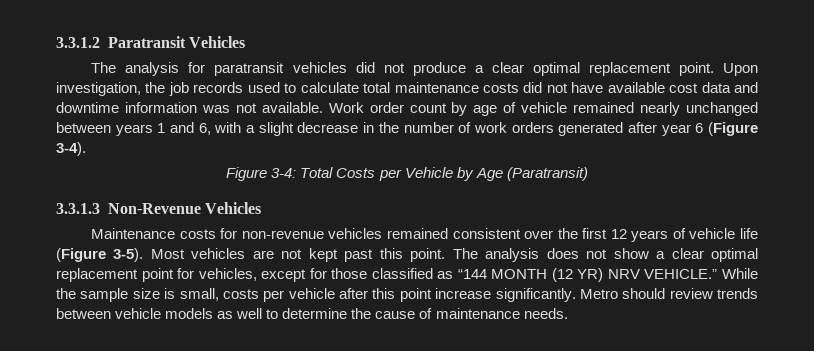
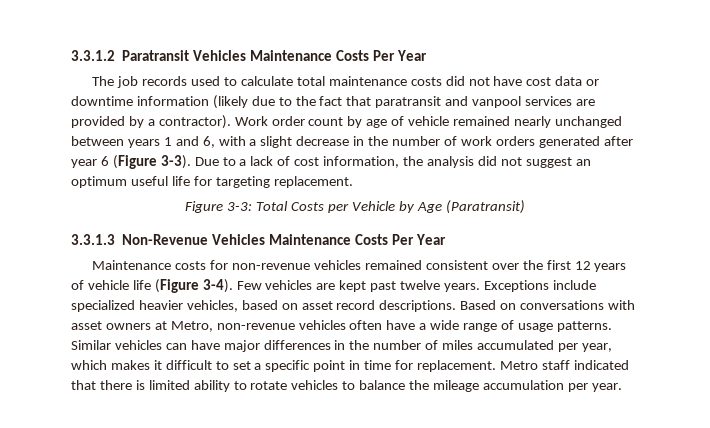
- 3.3.1.2 Paratransit Vehicles
- The analysis for paratransit vehicles did not produce a clear optimal replacement point. Upon investigation, the job records used to calculate total maintenance costs did not have available cost data and downtime information was not available.
+ 3.3.1.2 Paratransit Vehicles Maintenance Costs Per Year
+ The job records used to calculate total maintenance costs did not have cost data or downtime information (likely due to the fact that paratransit and vanpool services are provided by a contractor).
- Work order count by age of vehicle remained nearly unchanged between years 1 and 6, with a slight decrease in the number of work orders generated after year 6 (Figure 3-4).
+ Work order count by age of vehicle remained nearly unchanged between years 1 and 6, with a slight decrease in the number of work orders generated after year 6 (Figure 3-3). Due to a lack of cost information, the analysis did not suggest an optimum useful life for targeting replacement.
- Figure 3-4: Total Costs per Vehicle by Age (Paratransit)
+ Figure 3-3: Total Costs per Vehicle by Age (Paratransit)
- 3.3.1.3 Non-Revenue Vehicles
+ 3.3.1.3 Non-Revenue Vehicles Maintenance Costs Per Year
- Maintenance costs for non-revenue vehicles remained consistent over the first 12 years of vehicle life (Figure 3-5). Most vehicles are not kept past this point. The analysis does not show a clear optimal replacement point for vehicles, except for those classified as “144 MONTH (12 YR) NRV VEHICLE.” While the sample size is small, costs per vehicle after this point increase significantly. Metro should review trends between vehicle models as well to determine the cause of maintenance needs.
+ Maintenance costs for non-revenue vehicles remained consistent over the first 12 years of vehicle life (Figure 3-4). Few vehicles are kept past twelve years. Exceptions include specialized heavier vehicles, based on asset record descriptions. Based on conversations with asset owners at Metro, non-revenue vehicles often have a wide range of usage patterns. Similar vehicles can have major differences in the number of miles accumulated per year, which makes it difficult to set a specific point in time for replacement. Metro staff indicated that there is limited ability to rotate vehicles to balance the mileage accumulation per year.

